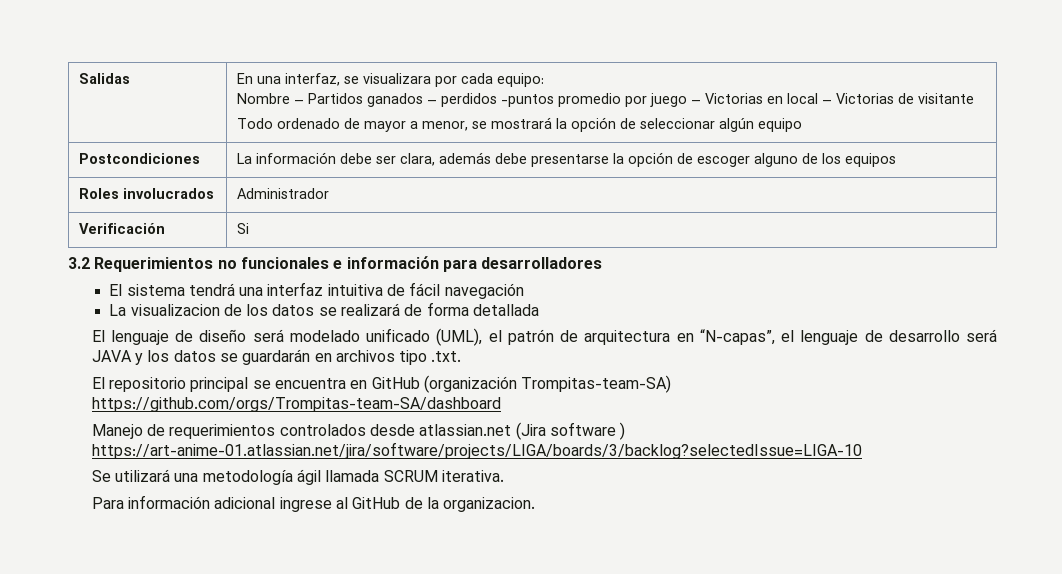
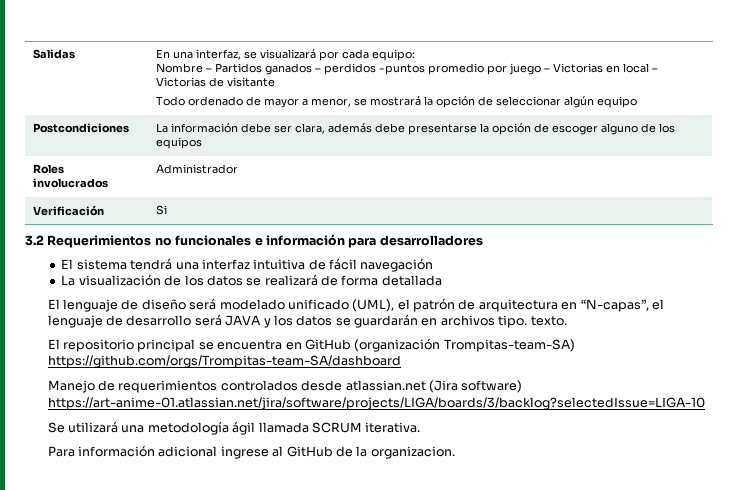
- En una interfaz, se visualizara por cada equipo:
+ En una interfaz, se visualizará por cada equipo:
- La visualizacion de los datos se realizará de forma detallada
+ La visualización de los datos se realizará de forma detallada
- El lenguaje de diseño será modelado unificado (UML), el patrón de arquitectura en “N-capas”, el lenguaje de desarrollo será JAVA y los datos se guardarán en archivos tipo .txt.
+ El lenguaje de diseño será modelado unificado (UML), el patrón de arquitectura en “N-capas”, el lenguaje de desarrollo será JAVA y los datos se guardarán en archivos tipo. texto.
- Manejo de requerimientos controlados desde atlassian.net (Jira software ) https://art-anime-01.atlassian.net/jira/software/projects/LIGA/boards/3/backlog?selectedIssue=LIGA-10
+ Manejo de requerimientos controlados desde atlassian.net (Jira software) https://art-anime-01.atlassian.net/jira/software/projects/LIGA/boards/3/backlog?selectedIssue=LIGA-10

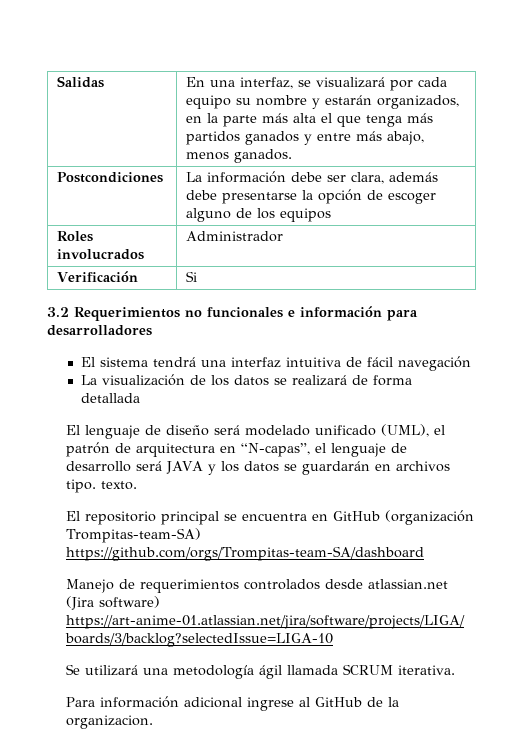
- En una interfaz, se visualizará por cada equipo:
- Nombre – Partidos ganados – perdidos -puntos promedio por juego – Victorias en local – Victorias de visitante
- Todo ordenado de mayor a menor, se mostrará la opción de seleccionar algún equipo
+ En una interfaz, se visualizará por cada equipo su nombre y estarán organizados, en la parte más alta el que tenga más partidos ganados y entre más abajo, menos ganados.

